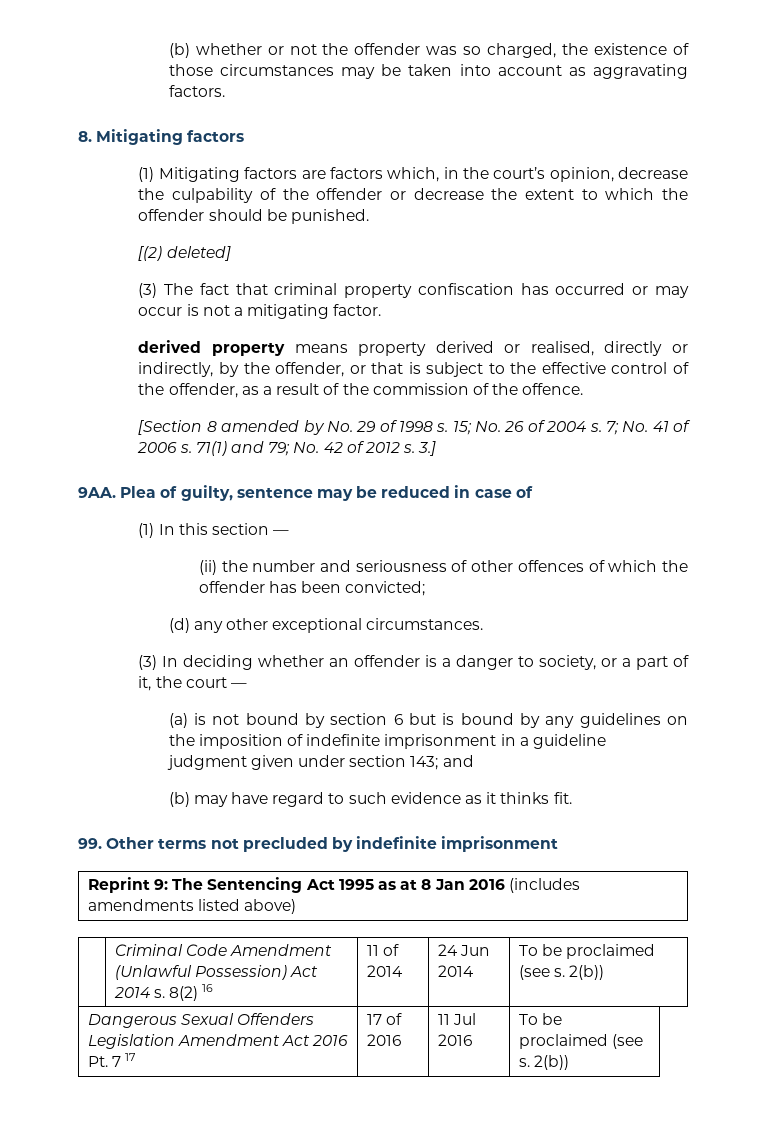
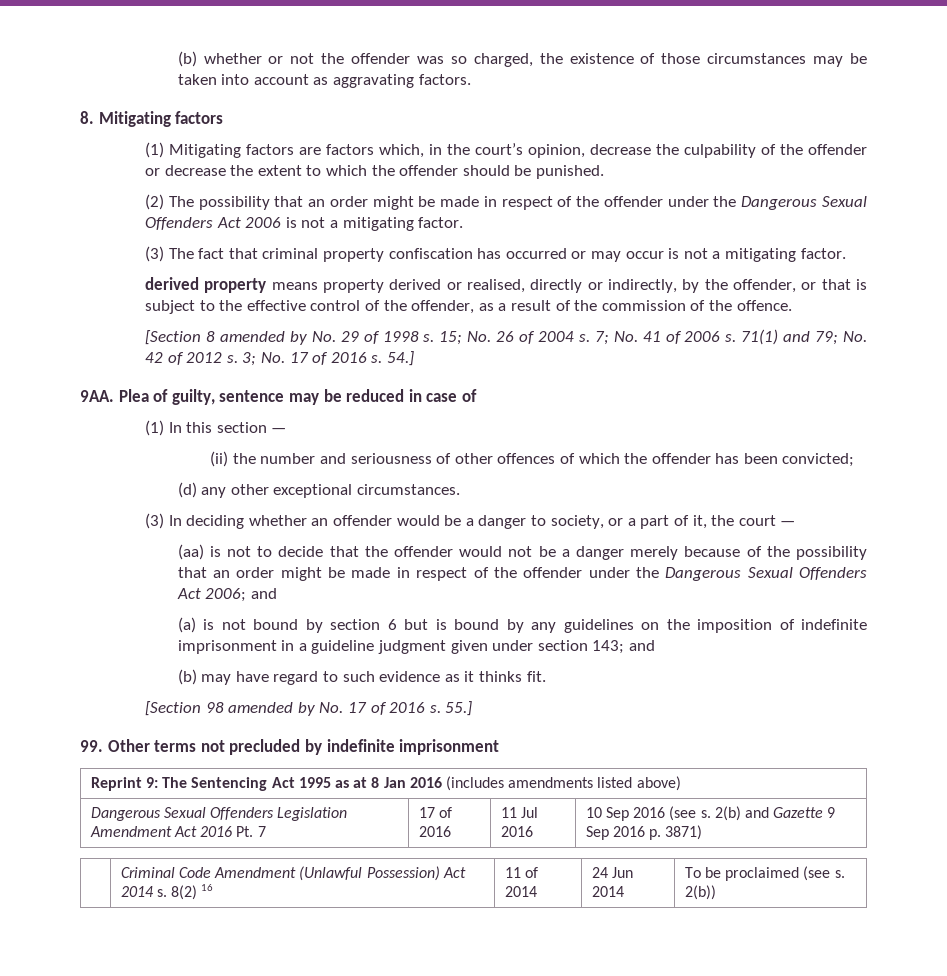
- [(2) deleted]
+ (2) The possibility that an order might be made in respect of the offender under the Dangerous Sexual Offenders Act 2006 is not a mitigating factor.
- 3.]
+ 3; No. 17 of 2016 s. 54.]
- (3) In deciding whether an offender is a danger to society, or a part of it, the court —
+ (3) In deciding whether an offender would be a danger to society, or a part of it, the court —
+ (aa) is not to decide that the offender would not be a danger merely because of the possibility that an order might be made in respect of the offender under the Dangerous Sexual Offenders Act 2006; and
+ [Section 98 amended by No. 17 of 2016 s. 55.]
+ Dangerous Sexual Offenders Legislation Amendment Act 2016 Pt. 7 | 17 of 2016 | 11 Jul 2016 | 10 Sep 2016 (see s. 2(b) and Gazette 9 Sep 2016 p. 3871)
- Dangerous Sexual Offenders Legislation Amendment Act 2016 Pt. 7 17 | 17 of 2016 | 11 Jul 2016 | To be proclaimed (see s. 2(b))

